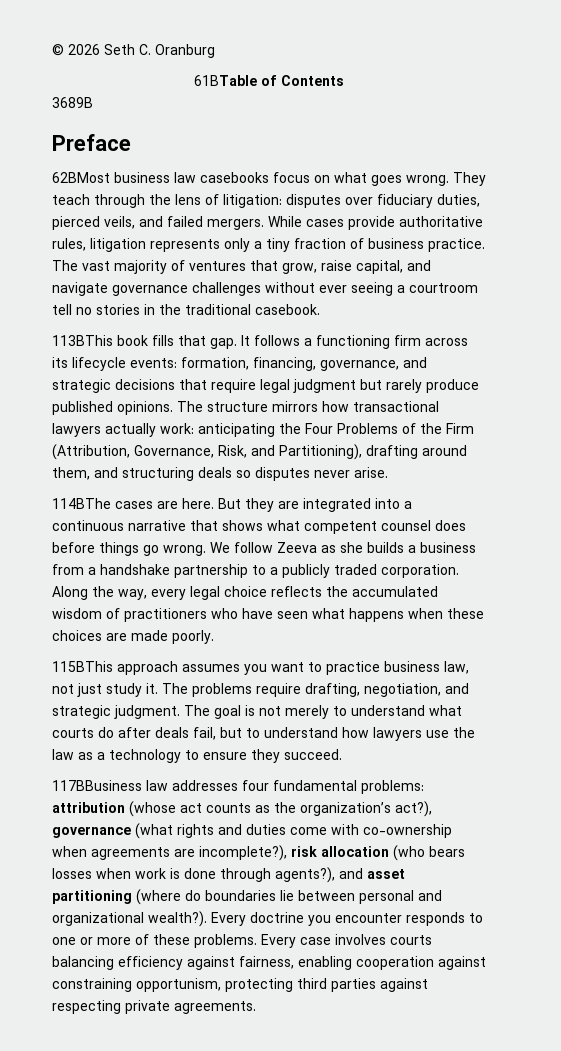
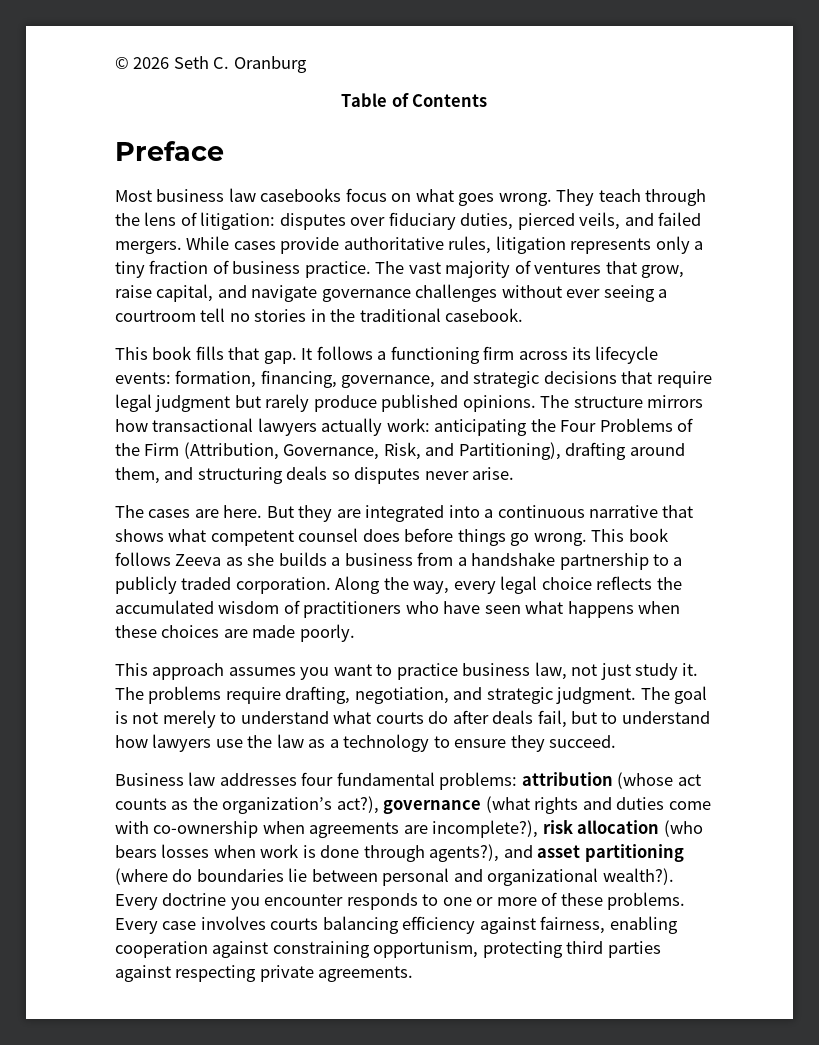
- 61BTable of Contents
+ Table of Contents
- 3689B
- 62BMost business law casebooks focus on what goes wrong.
+ Most business law casebooks focus on what goes wrong.
- 113BThis book fills that gap.
+ This book fills that gap.
- 114BThe cases are here.
+ The cases are here.
- We follow Zeeva as she builds a business from a handshake partnership to a publicly traded corporation.
+ This book follows Zeeva as she builds a business from a handshake partnership to a publicly traded corporation.
- 115BThis approach assumes you want to practice business law, not just study it.
+ This approach assumes you want to practice business law, not just study it.
- 117BBusiness law addresses four fundamental problems: attribution (whose act counts as the organization’s act?), governance (what rights and duties come with co-ownership when agreements are incomplete?), risk allocation (who bears losses when work is done through agents?), and asset partitioning (where do boundaries lie between personal and organizational wealth?).
+ Business law addresses four fundamental problems: attribution (whose act counts as the organization’s act?), governance (what rights and duties come with co-ownership when agreements are incomplete?), risk allocation (who bears losses when work is done through agents?), and asset partitioning (where do boundaries lie between personal and organizational wealth?).

